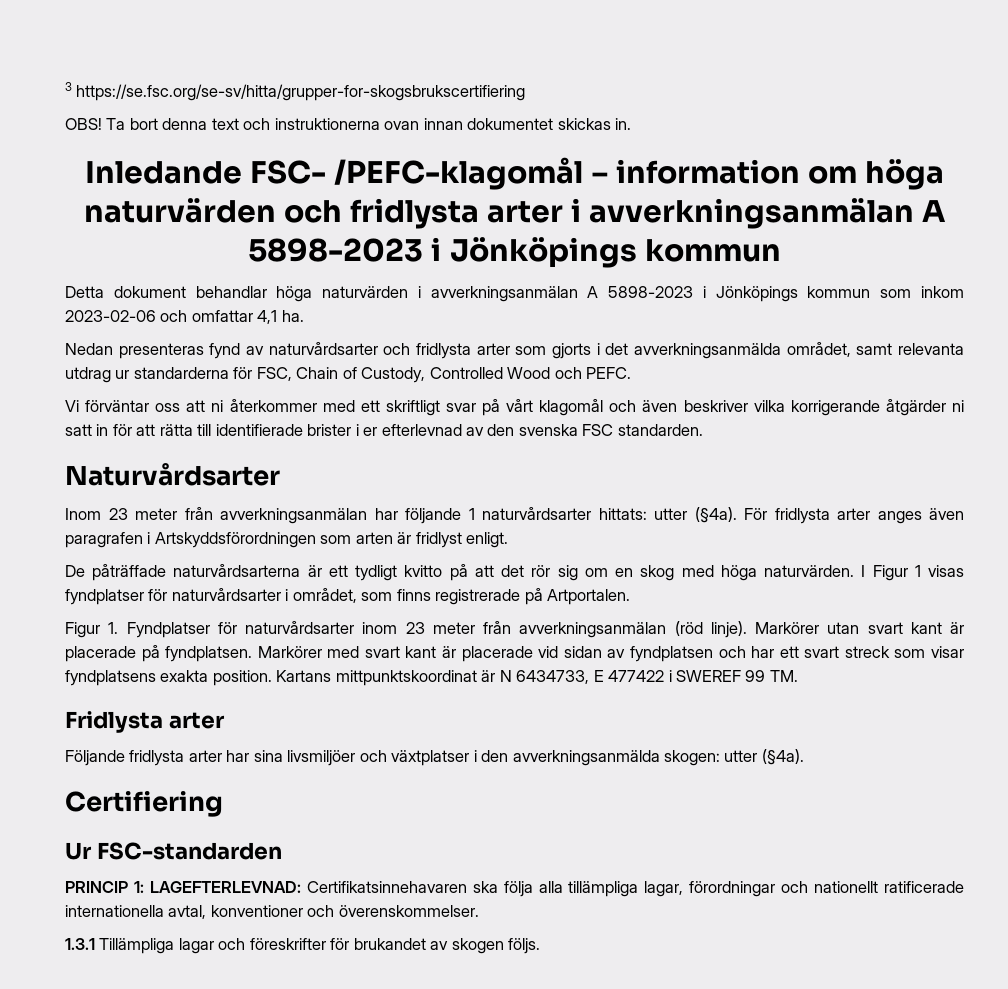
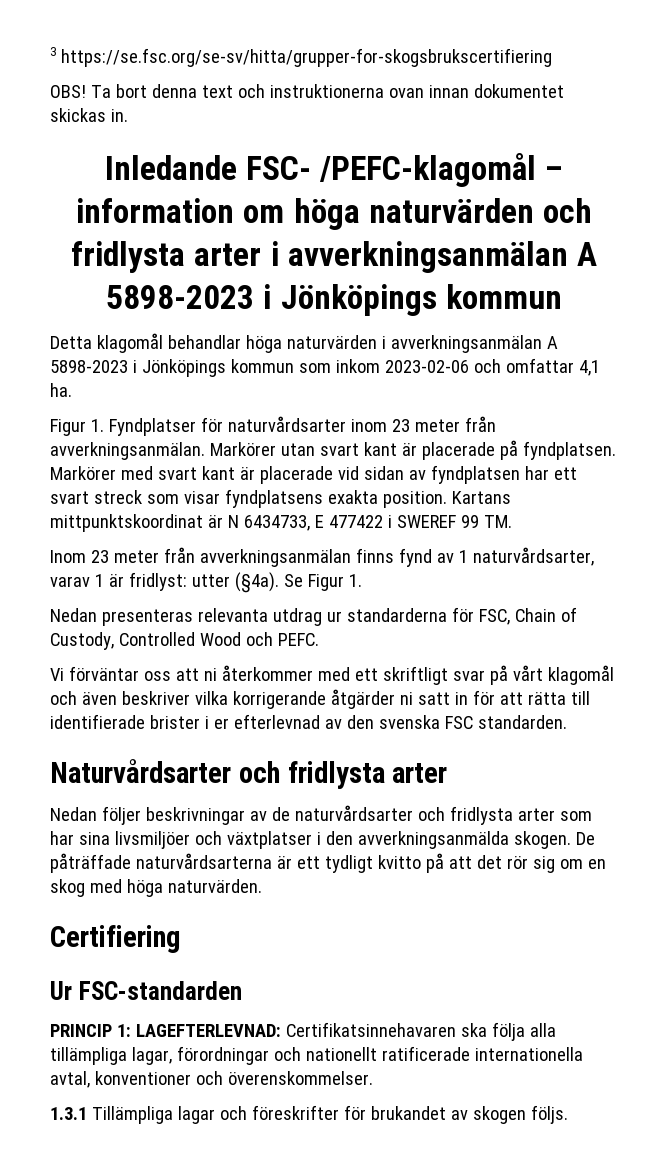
- Detta dokument behandlar höga naturvärden i avverkningsanmälan A 5898-2023 i Jönköpings kommun som inkom 2023-02-06 och omfattar 4,1 ha.
+ Detta klagomål behandlar höga naturvärden i avverkningsanmälan A 5898-2023 i Jönköpings kommun som inkom 2023-02-06 och omfattar 4,1 ha.
- Nedan presenteras fynd av naturvårdsarter och fridlysta arter som gjorts i det avverkningsanmälda området, samt relevanta utdrag ur standarderna för FSC, Chain of Custody, Controlled Wood och PEFC.
+ Figur 1. Fyndplatser för naturvårdsarter inom 23 meter från avverkningsanmälan. Markörer utan svart kant är placerade på fyndplatsen. Markörer med svart kant är placerade vid sidan av fyndplatsen har ett svart streck som visar fyndplatsens exakta position. Kartans mittpunktskoordinat är N 6434733, E 477422 i SWEREF 99 TM.
+ Inom 23 meter från avverkningsanmälan finns fynd av 1 naturvårdsarter, varav 1 är fridlyst: utter (§4a). Se Figur 1.
+ Nedan presenteras relevanta utdrag ur standarderna för FSC, Chain of Custody, Controlled Wood och PEFC.
- Naturvårdsarter
- Inom 23 meter från avverkningsanmälan har följande 1 naturvårdsarter hittats: utter (§4a). För fridlysta arter anges även paragrafen i Artskyddsförordningen som arten är fridlyst enligt.
- De påträffade naturvårdsarterna är ett tydligt kvitto på att det rör sig om en skog med höga naturvärden. I Figur 1 visas fyndplatser för naturvårdsarter i området, som finns registrerade på Artportalen.
- Figur 1. Fyndplatser för naturvårdsarter inom 23 meter från avverkningsanmälan (röd linje). Markörer utan svart kant är placerade på fyndplatsen. Markörer med svart kant är placerade vid sidan av fyndplatsen och har ett svart streck som visar fyndplatsens exakta position. Kartans mittpunktskoordinat är N 6434733, E 477422 i SWEREF 99 TM.
- Fridlysta arter
- Följande fridlysta arter har sina livsmiljöer och växtplatser i den avverkningsanmälda skogen: utter (§4a).
+ Naturvårdsarter och fridlysta arter
+ Nedan följer beskrivningar av de naturvårdsarter och fridlysta arter som har sina livsmiljöer och växtplatser i den avverkningsanmälda skogen. De påträffade naturvårdsarterna är ett tydligt kvitto på att det rör sig om en skog med höga naturvärden.

